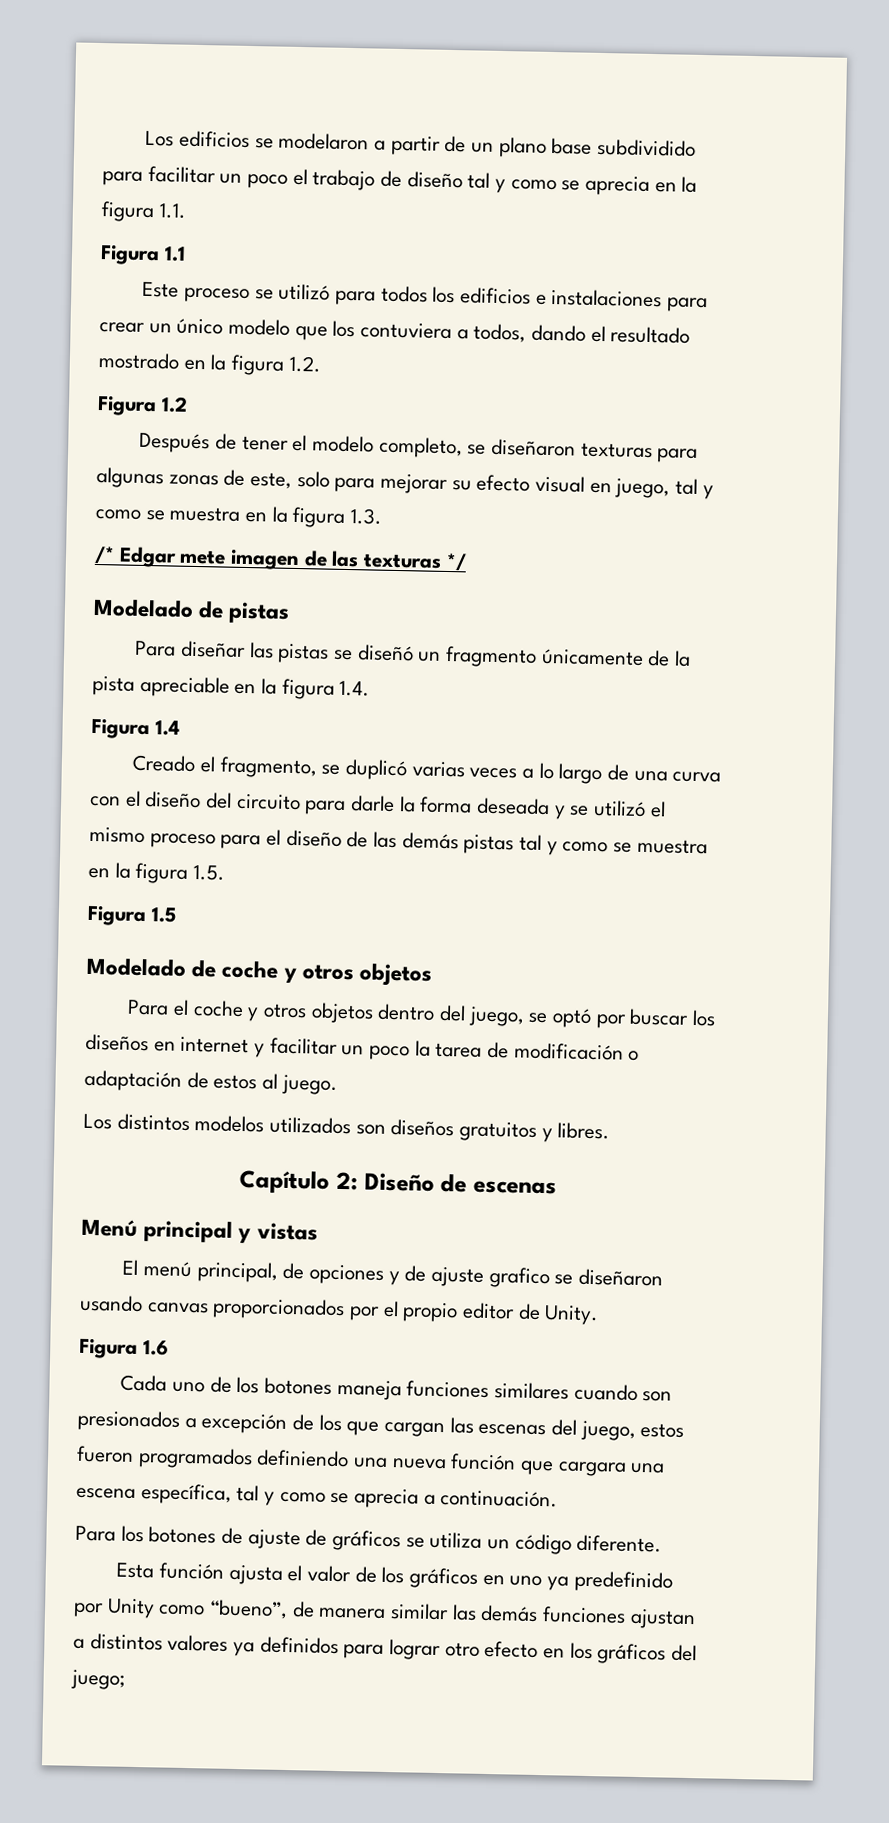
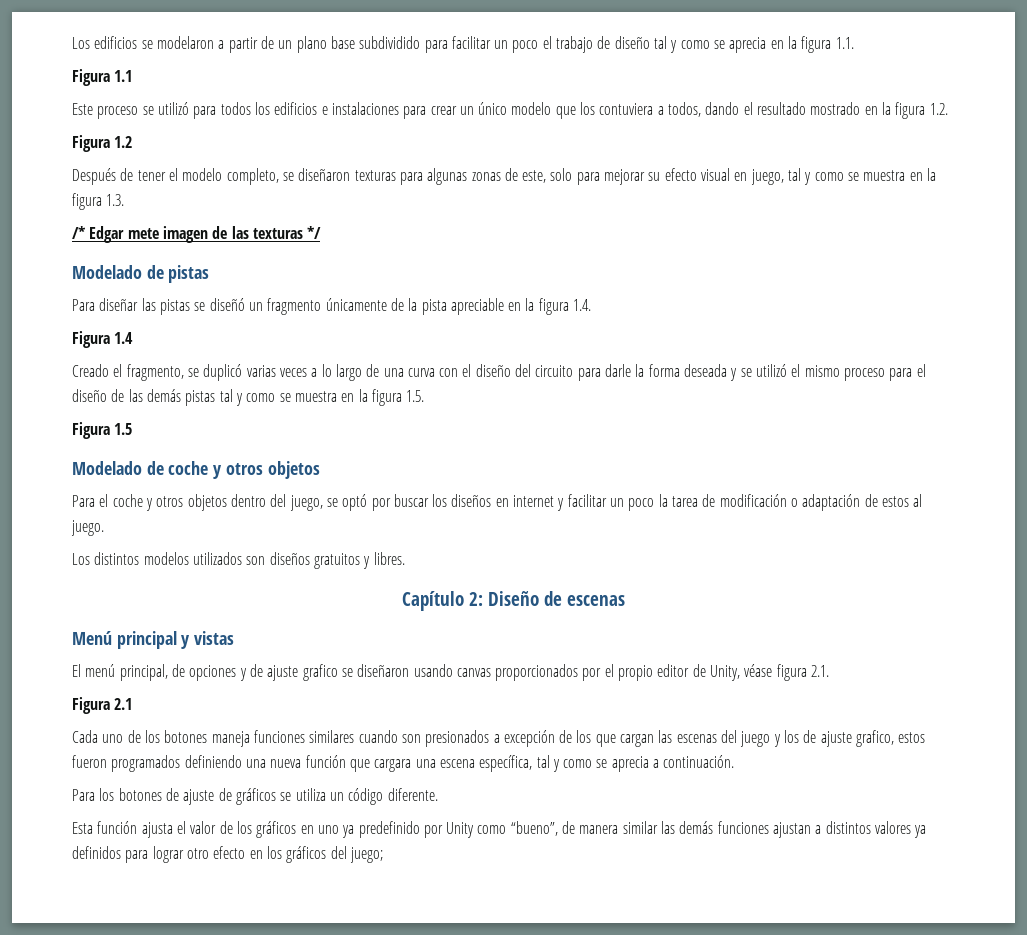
- El menú principal, de opciones y de ajuste grafico se diseñaron usando canvas proporcionados por el propio editor de Unity.
- Figura 1.6
+ El menú principal, de opciones y de ajuste grafico se diseñaron usando canvas proporcionados por el propio editor de Unity, véase figura 2.1.
+ Figura 2.1
- Cada uno de los botones maneja funciones similares cuando son presionados a excepción de los que cargan las escenas del juego, estos fueron programados definiendo una nueva función que cargara una escena específica, tal y como se aprecia a continuación.
+ Cada uno de los botones maneja funciones similares cuando son presionados a excepción de los que cargan las escenas del juego y los de ajuste grafico, estos fueron programados definiendo una nueva función que cargara una escena específica, tal y como se aprecia a continuación.

